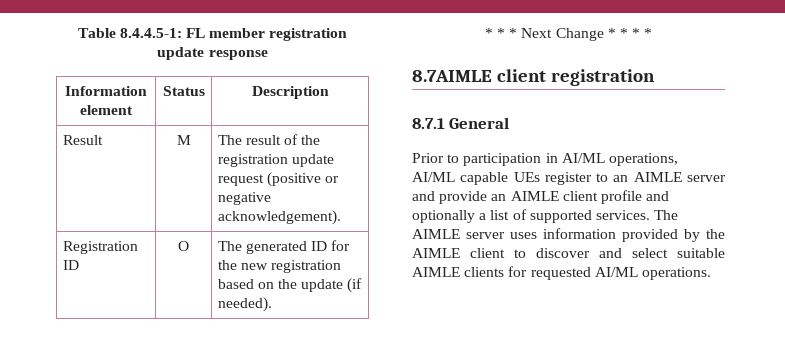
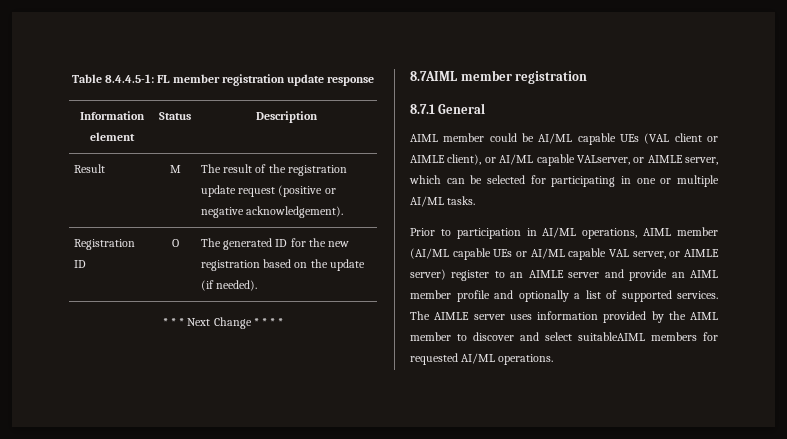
- 8.7AIMLE client registration
+ 8.7AIML member registration
+ AIML member could be AI/ML capable UEs (VAL client or AIMLE client), or AI/ML capable VALserver, or AIMLE server, which can be selected for participating in one or multiple AI/ML tasks.
- Prior to participation in AI/ML operations, AI/ML capable UEs register to an AIMLE server and provide an AIMLE client profile and optionally a list of supported services.
+ Prior to participation in AI/ML operations, AIML member (AI/ML capable UEs or AI/ML capable VAL server, or AIMLE server) register to an AIMLE server and provide an AIML member profile and optionally a list of supported services.
- The AIMLE server uses information provided by the AIMLE client to discover and select suitable AIMLE clients for requested AI/ML operations.
+ The AIMLE server uses information provided by the AIML member to discover and select suitableAIML members for requested AI/ML operations.

